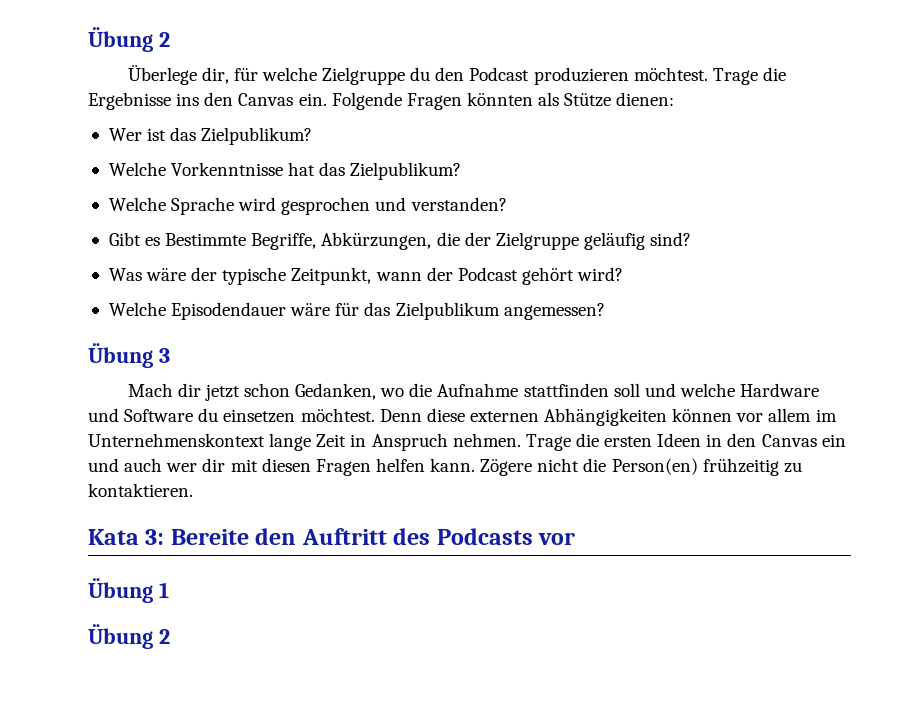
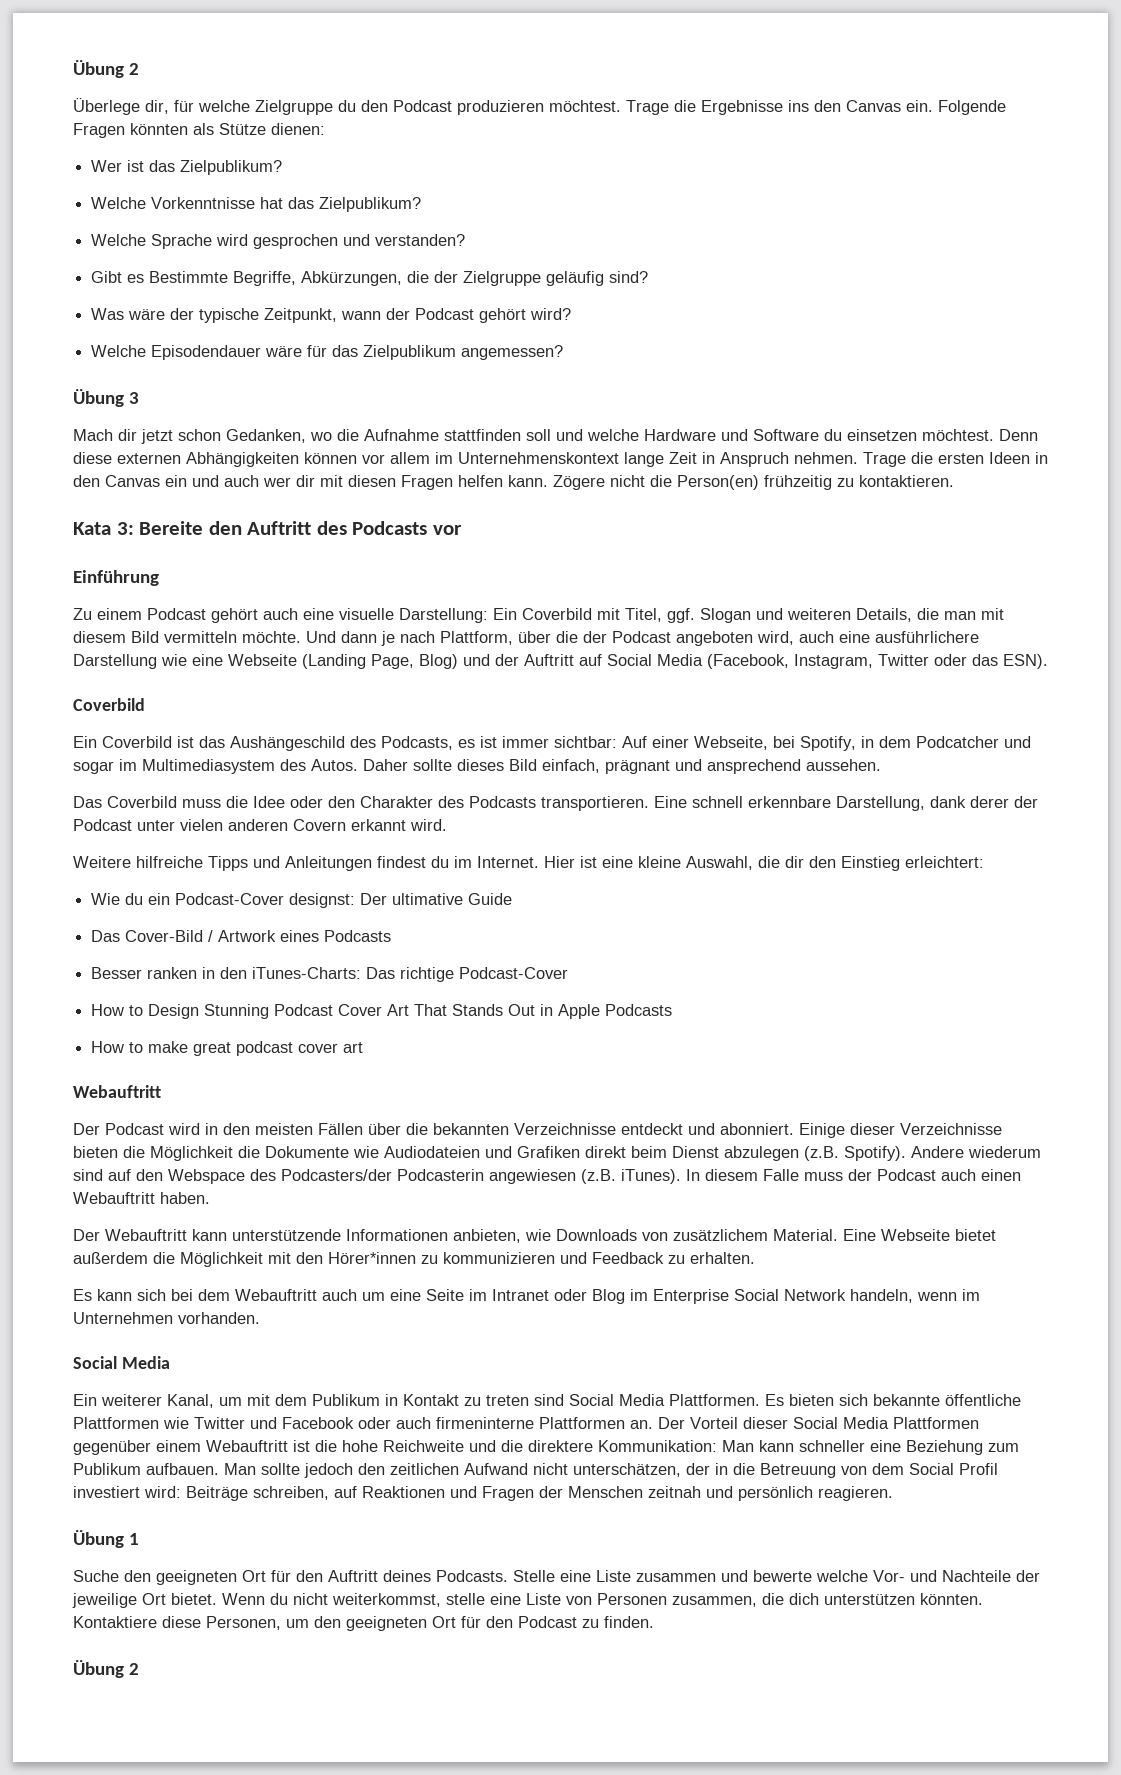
+ Einführung
+ Zu einem Podcast gehört auch eine visuelle Darstellung: Ein Coverbild mit Titel, ggf. Slogan und weiteren Details, die man mit diesem Bild vermitteln möchte. Und dann je nach Plattform, über die der Podcast angeboten wird, auch eine ausführlichere Darstellung wie eine Webseite (Landing Page, Blog) und der Auftritt auf Social Media (Facebook, Instagram, Twitter oder das ESN).
+ Coverbild
+ Ein Coverbild ist das Aushängeschild des Podcasts, es ist immer sichtbar: Auf einer Webseite, bei Spotify, in dem Podcatcher und sogar im Multimediasystem des Autos. Daher sollte dieses Bild einfach, prägnant und ansprechend aussehen.
+ Das Coverbild muss die Idee oder den Charakter des Podcasts transportieren. Eine schnell erkennbare Darstellung, dank derer der Podcast unter vielen anderen Covern erkannt wird.
+ Weitere hilfreiche Tipps und Anleitungen findest du im Internet. Hier ist eine kleine Auswahl, die dir den Einstieg erleichtert:
+ Wie du ein Podcast-Cover designst: Der ultimative Guide
+ Das Cover-Bild / Artwork eines Podcasts
+ Besser ranken in den iTunes-Charts: Das richtige Podcast-Cover
+ How to Design Stunning Podcast Cover Art That Stands Out in Apple Podcasts
+ How to make great podcast cover art
+ Webauftritt
+ Der Podcast wird in den meisten Fällen über die bekannten Verzeichnisse entdeckt und abonniert. Einige dieser Verzeichnisse bieten die Möglichkeit die Dokumente wie Audiodateien und Grafiken direkt beim Dienst abzulegen (z.B. Spotify). Andere wiederum sind auf den Webspace des Podcasters/der Podcasterin angewiesen (z.B. iTunes). In diesem Falle muss der Podcast auch einen Webauftritt haben.
+ Der Webauftritt kann unterstützende Informationen anbieten, wie Downloads von zusätzlichem Material. Eine Webseite bietet außerdem die Möglichkeit mit den Hörer*innen zu kommunizieren und Feedback zu erhalten.
+ Es kann sich bei dem Webauftritt auch um eine Seite im Intranet oder Blog im Enterprise Social Network handeln, wenn im Unternehmen vorhanden.
+ Social Media
+ Ein weiterer Kanal, um mit dem Publikum in Kontakt zu treten sind Social Media Plattformen. Es bieten sich bekannte öffentliche Plattformen wie Twitter und Facebook oder auch firmeninterne Plattformen an. Der Vorteil dieser Social Media Plattformen gegenüber einem Webauftritt ist die hohe Reichweite und die direktere Kommunikation: Man kann schneller eine Beziehung zum Publikum aufbauen. Man sollte jedoch den zeitlichen Aufwand nicht unterschätzen, der in die Betreuung von dem Social Profil investiert wird: Beiträge schreiben, auf Reaktionen und Fragen der Menschen zeitnah und persönlich reagieren.
  Übung 1
+ Suche den geeigneten Ort für den Auftritt deines Podcasts. Stelle eine Liste zusammen und bewerte welche Vor- und Nachteile der jeweilige Ort bietet. Wenn du nicht weiterkommst, stelle eine Liste von Personen zusammen, die dich unterstützen könnten. Kontaktiere diese Personen, um den geeigneten Ort für den Podcast zu finden.

